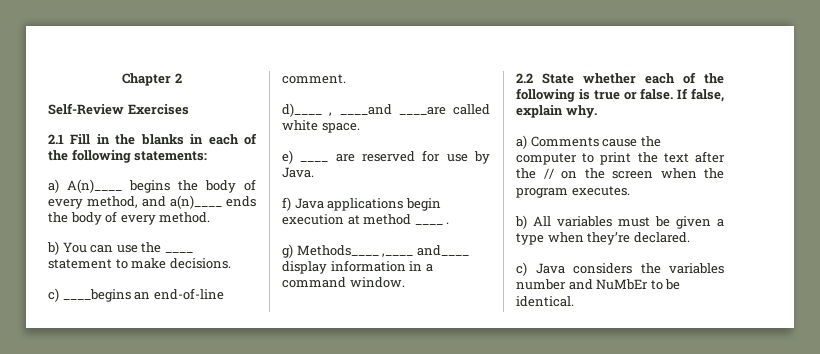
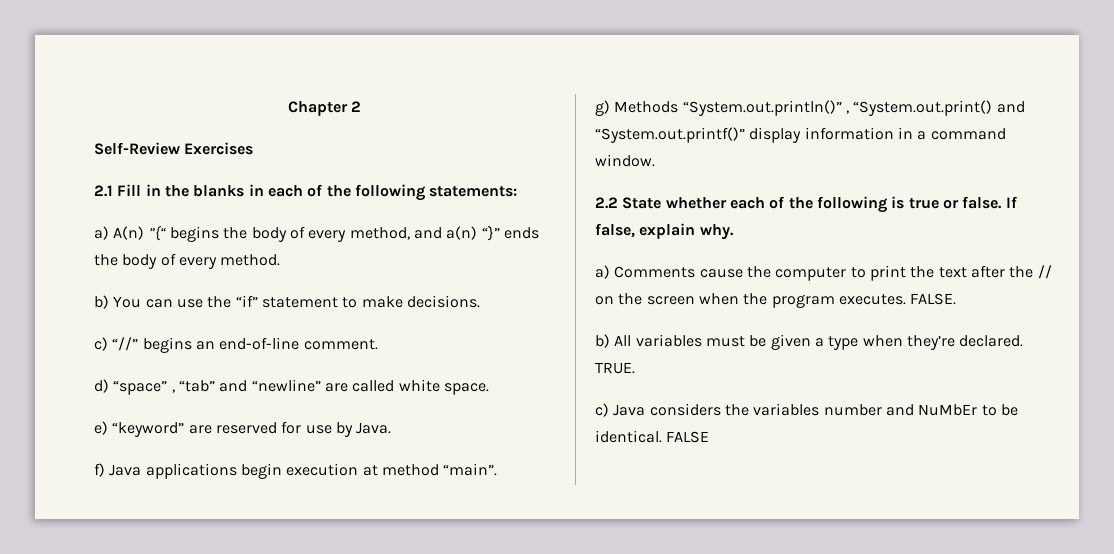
- a) A(n)____ begins the body of every method, and a(n)____ ends the body of every method.
+ a) A(n) ”{“ begins the body of every method, and a(n) “}” ends the body of every method.
- b) You can use the ____ statement to make decisions.
+ b) You can use the “if” statement to make decisions.
- c) ____begins an end-of-line comment.
+ c) “//” begins an end-of-line comment.
- d)____ , ____and ____are called white space.
+ d) “space” , “tab” and “newline” are called white space.
- e) ____ are reserved for use by Java.
+ e) “keyword” are reserved for use by Java.
- f) Java applications begin execution at method ____ .
+ f) Java applications begin execution at method “main”.
- g) Methods____ ,____ and____ display information in a command window.
+ g) Methods “System.out.println()” , “System.out.print() and “System.out.printf()” display information in a command window.
+ FALSE.
+ TRUE.
+ FALSE

